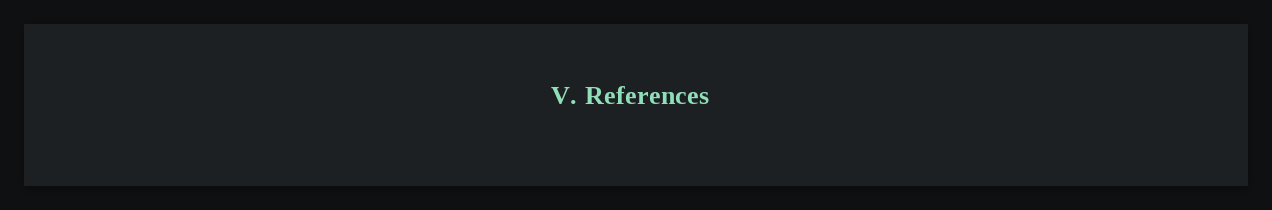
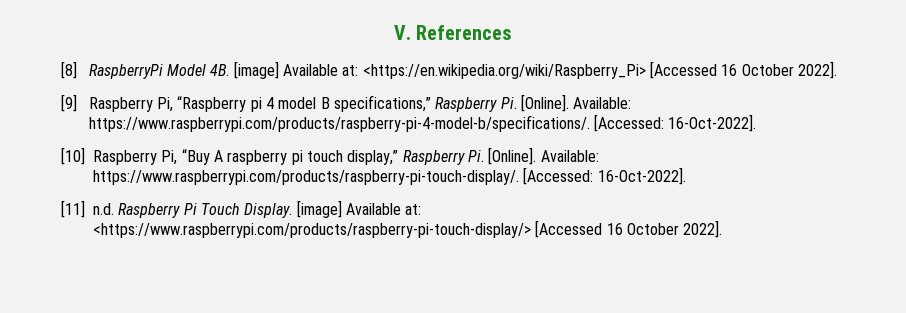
+ [8] RaspberryPi Model 4B. [image] Available at: <https://en.wikipedia.org/wiki/Raspberry_Pi> [Accessed 16 October 2022].
+ [9] Raspberry Pi, “Raspberry pi 4 model B specifications,” Raspberry Pi. [Online]. Available: https://www.raspberrypi.com/products/raspberry-pi-4-model-b/specifications/. [Accessed: 16-Oct-2022].
+ [10] Raspberry Pi, “Buy A raspberry pi touch display,” Raspberry Pi. [Online]. Available: https://www.raspberrypi.com/products/raspberry-pi-touch-display/. [Accessed: 16-Oct-2022].
+ [11] n.d. Raspberry Pi Touch Display. [image] Available at: <https://www.raspberrypi.com/products/raspberry-pi-touch-display/> [Accessed 16 October 2022].

